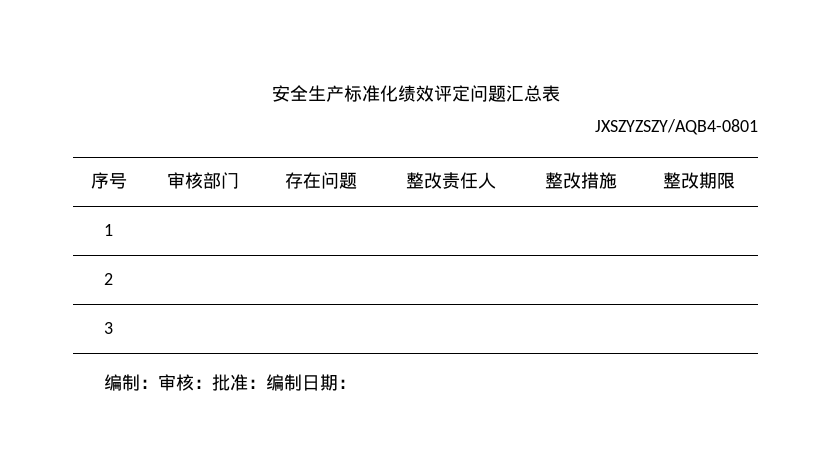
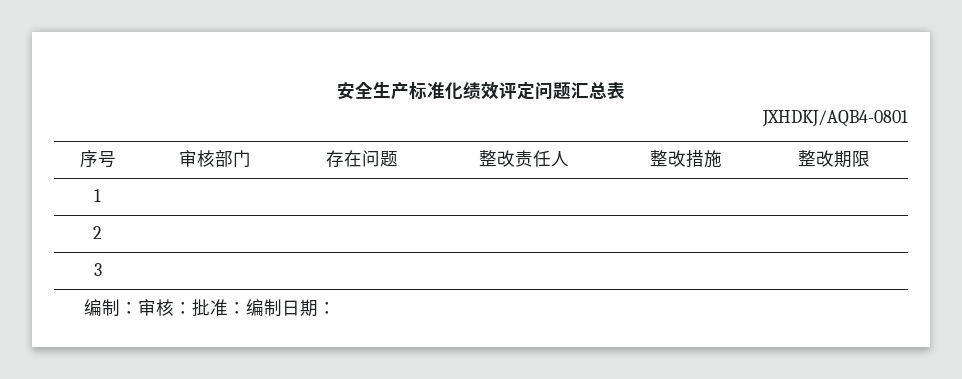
- JXSZYZSZY/AQB4-0801
+ JXHDKJ/AQB4-0801

